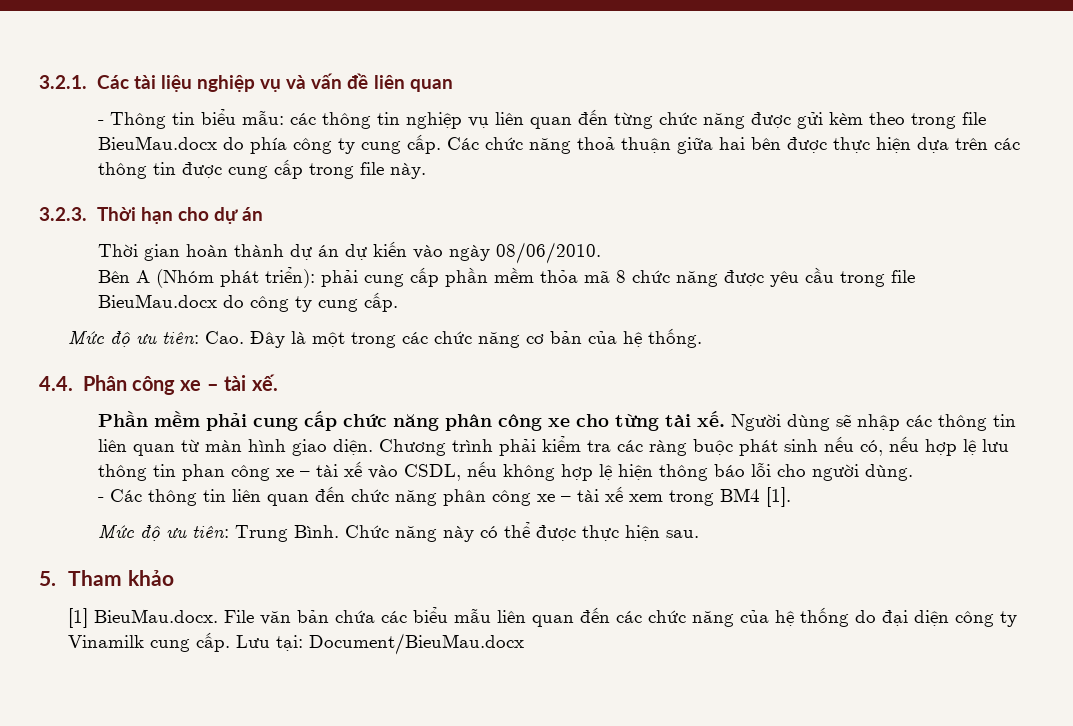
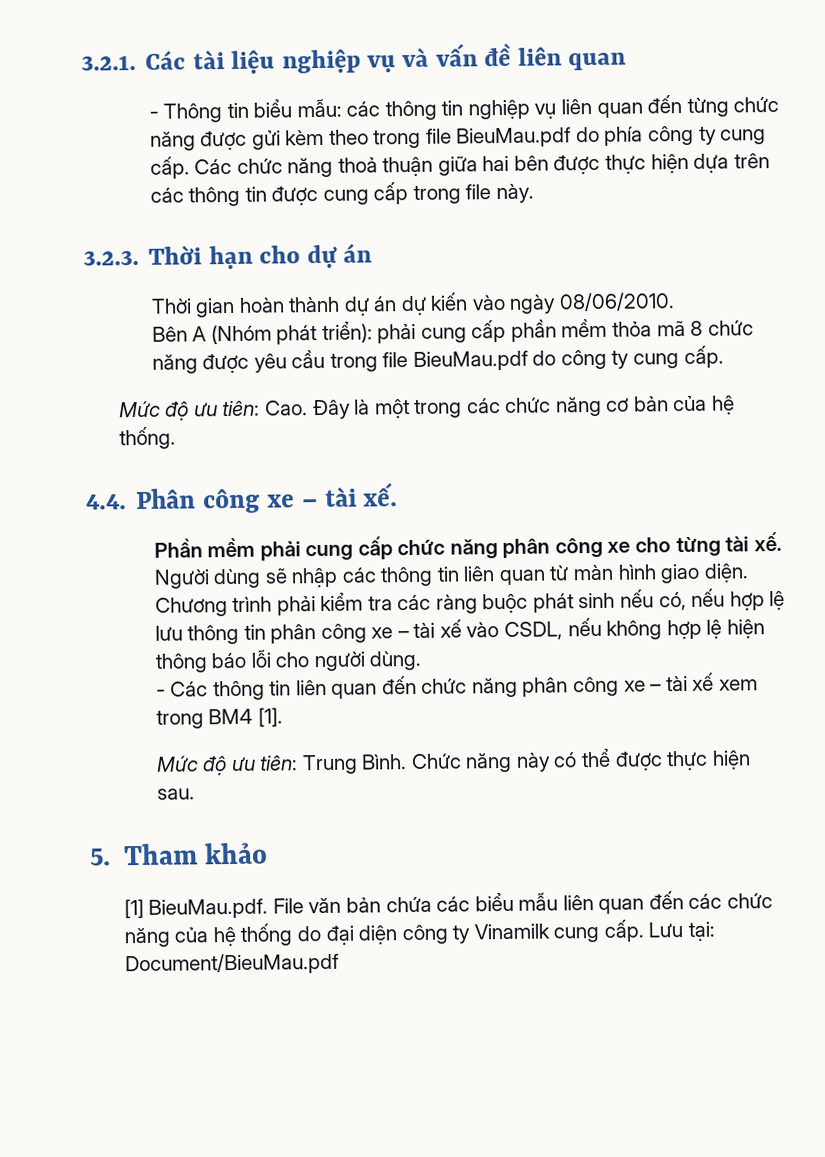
- - Thông tin biểu mẫu: các thông tin nghiệp vụ liên quan đến từng chức năng được gửi kèm theo trong file BieuMau.docx do phía công ty cung cấp.
+ - Thông tin biểu mẫu: các thông tin nghiệp vụ liên quan đến từng chức năng được gửi kèm theo trong file BieuMau.pdf do phía công ty cung cấp.
- Bên A (Nhóm phát triển): phải cung cấp phần mềm thỏa mã 8 chức năng được yêu cầu trong file BieuMau.docx do công ty cung cấp.
+ Bên A (Nhóm phát triển): phải cung cấp phần mềm thỏa mã 8 chức năng được yêu cầu trong file BieuMau.pdf do công ty cung cấp.
- Chương trình phải kiểm tra các ràng buộc phát sinh nếu có, nếu hợp lệ lưu thông tin phan công xe – tài xế vào CSDL, nếu không hợp lệ hiện thông báo lỗi cho người dùng.
+ Chương trình phải kiểm tra các ràng buộc phát sinh nếu có, nếu hợp lệ lưu thông tin phân công xe – tài xế vào CSDL, nếu không hợp lệ hiện thông báo lỗi cho người dùng.
- [1] BieuMau.docx. File văn bản chứa các biểu mẫu liên quan đến các chức năng của hệ thống do đại diện công ty Vinamilk cung cấp.
+ [1] BieuMau.pdf. File văn bản chứa các biểu mẫu liên quan đến các chức năng của hệ thống do đại diện công ty Vinamilk cung cấp.
- Lưu tại: Document/BieuMau.docx
+ Lưu tại: Document/BieuMau.pdf

